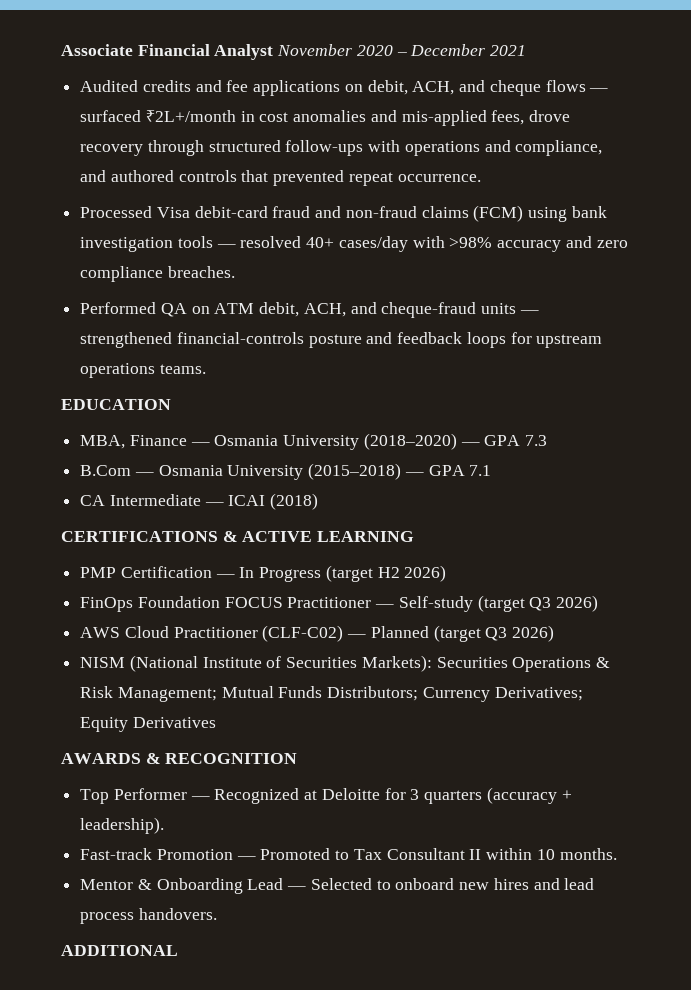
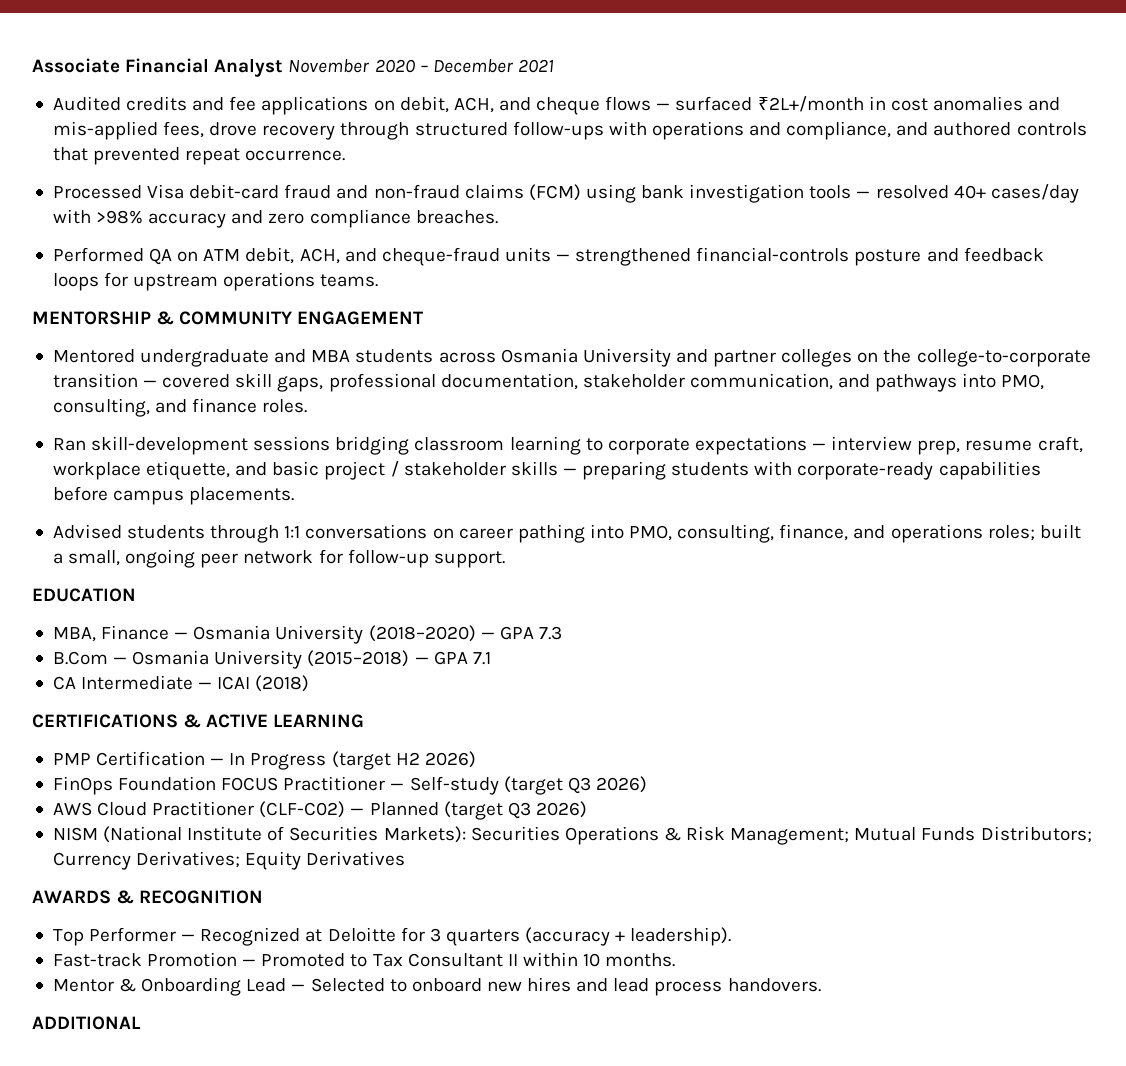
+ MENTORSHIP & COMMUNITY ENGAGEMENT
+ Mentored undergraduate and MBA students across Osmania University and partner colleges on the college-to-corporate transition — covered skill gaps, professional documentation, stakeholder communication, and pathways into PMO, consulting, and finance roles.
+ Ran skill-development sessions bridging classroom learning to corporate expectations — interview prep, resume craft, workplace etiquette, and basic project / stakeholder skills — preparing students with corporate-ready capabilities before campus placements.
+ Advised students through 1:1 conversations on career pathing into PMO, consulting, finance, and operations roles; built a small, ongoing peer network for follow-up support.

